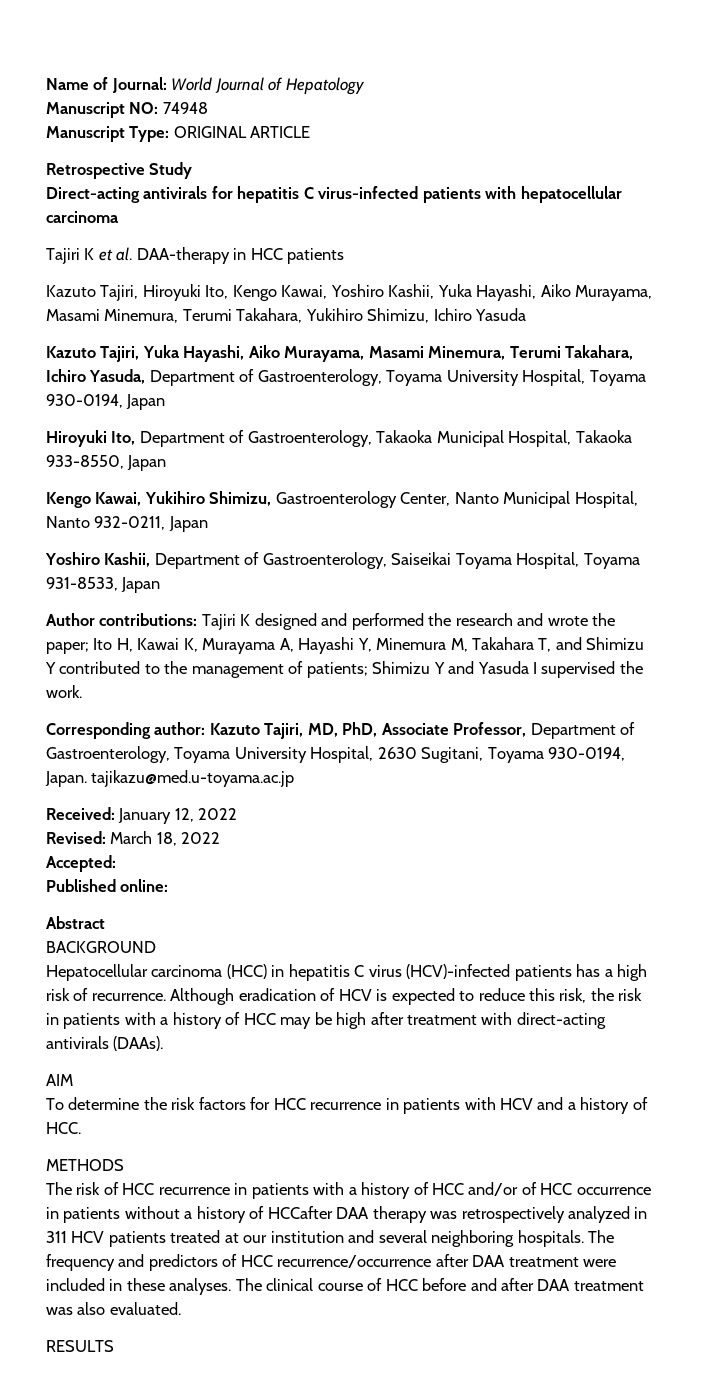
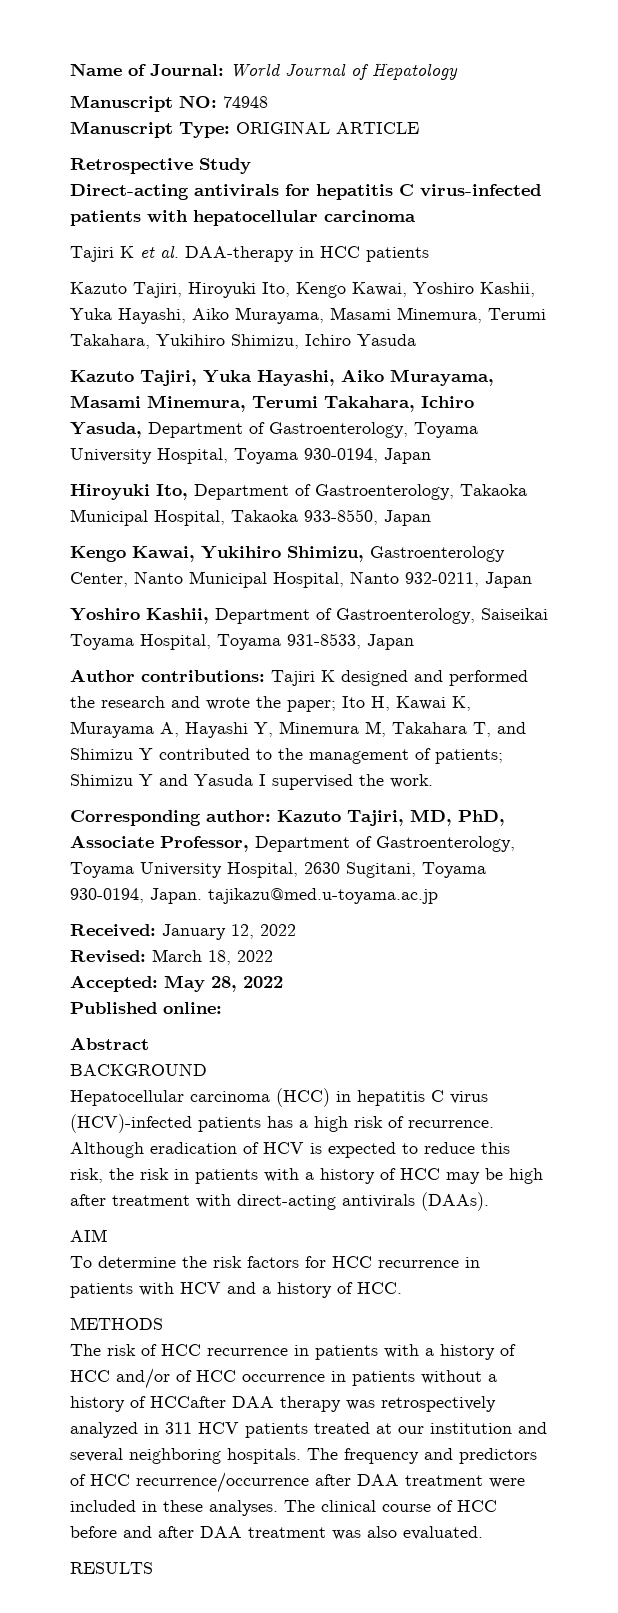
- Accepted:
+ Accepted: May 28, 2022

